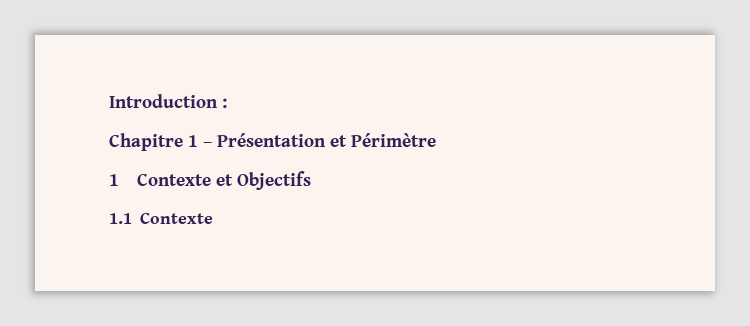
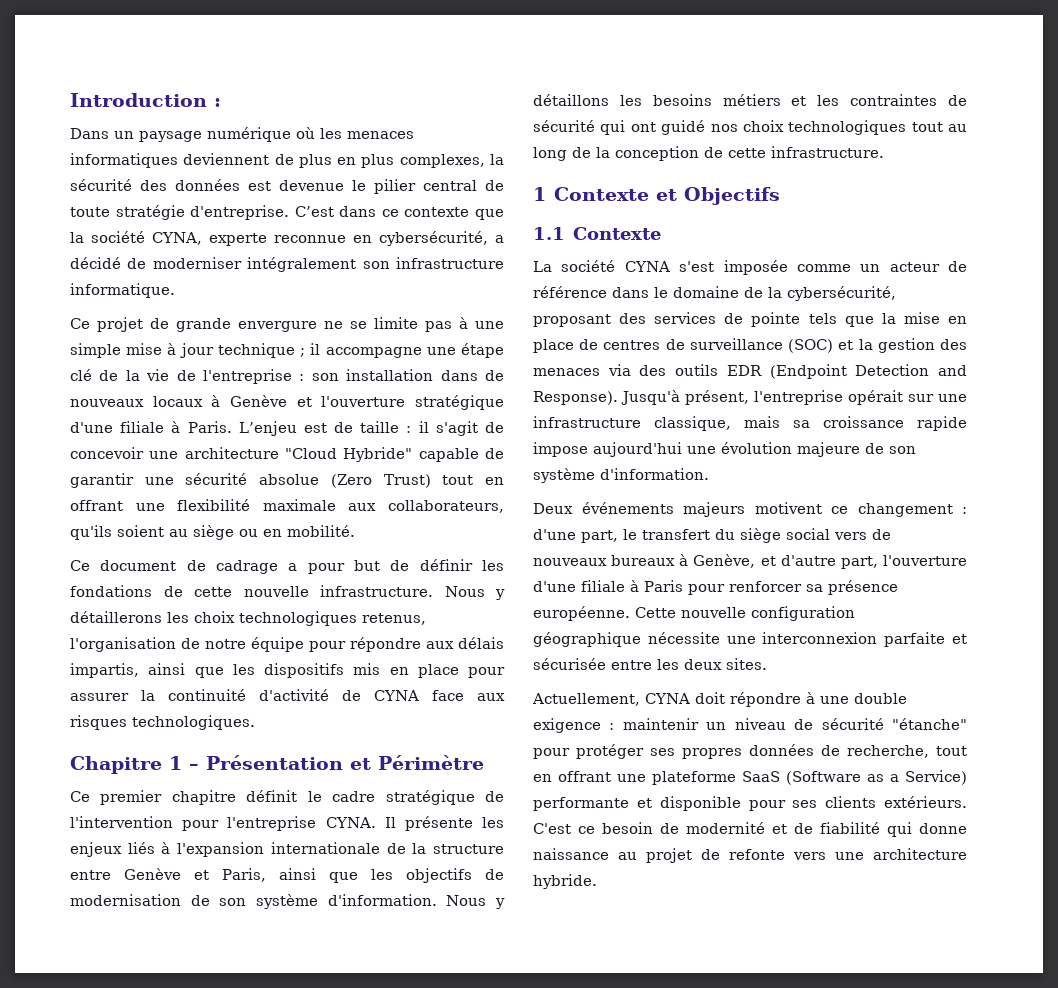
+ Dans un paysage numérique où les menaces informatiques deviennent de plus en plus complexes, la sécurité des données est devenue le pilier central de toute stratégie d'entreprise. C’est dans ce contexte que la société CYNA, experte reconnue en cybersécurité, a décidé de moderniser intégralement son infrastructure informatique.
+ Ce projet de grande envergure ne se limite pas à une simple mise à jour technique ; il accompagne une étape clé de la vie de l'entreprise : son installation dans de nouveaux locaux à Genève et l'ouverture stratégique d'une filiale à Paris. L’enjeu est de taille : il s'agit de concevoir une architecture "Cloud Hybride" capable de garantir une sécurité absolue (Zero Trust) tout en offrant une flexibilité maximale aux collaborateurs, qu'ils soient au siège ou en mobilité.
+ Ce document de cadrage a pour but de définir les fondations de cette nouvelle infrastructure. Nous y détaillerons les choix technologiques retenus, l'organisation de notre équipe pour répondre aux délais impartis, ainsi que les dispositifs mis en place pour assurer la continuité d'activité de CYNA face aux risques technologiques.
+ Ce premier chapitre définit le cadre stratégique de l'intervention pour l'entreprise CYNA. Il présente les enjeux liés à l'expansion internationale de la structure entre Genève et Paris, ainsi que les objectifs de modernisation de son système d'information. Nous y détaillons les besoins métiers et les contraintes de sécurité qui ont guidé nos choix technologiques tout au long de la conception de cette infrastructure.
+ La société CYNA s'est imposée comme un acteur de référence dans le domaine de la cybersécurité, proposant des services de pointe tels que la mise en place de centres de surveillance (SOC) et la gestion des menaces via des outils EDR (Endpoint Detection and Response). Jusqu'à présent, l'entreprise opérait sur une infrastructure classique, mais sa croissance rapide impose aujourd'hui une évolution majeure de son système d'information.
+ Deux événements majeurs motivent ce changement : d'une part, le transfert du siège social vers de nouveaux bureaux à Genève, et d'autre part, l'ouverture d'une filiale à Paris pour renforcer sa présence européenne. Cette nouvelle configuration géographique nécessite une interconnexion parfaite et sécurisée entre les deux sites.
+ Actuellement, CYNA doit répondre à une double exigence : maintenir un niveau de sécurité "étanche" pour protéger ses propres données de recherche, tout en offrant une plateforme SaaS (Software as a Service) performante et disponible pour ses clients extérieurs. C'est ce besoin de modernité et de fiabilité qui donne naissance au projet de refonte vers une architecture hybride.

